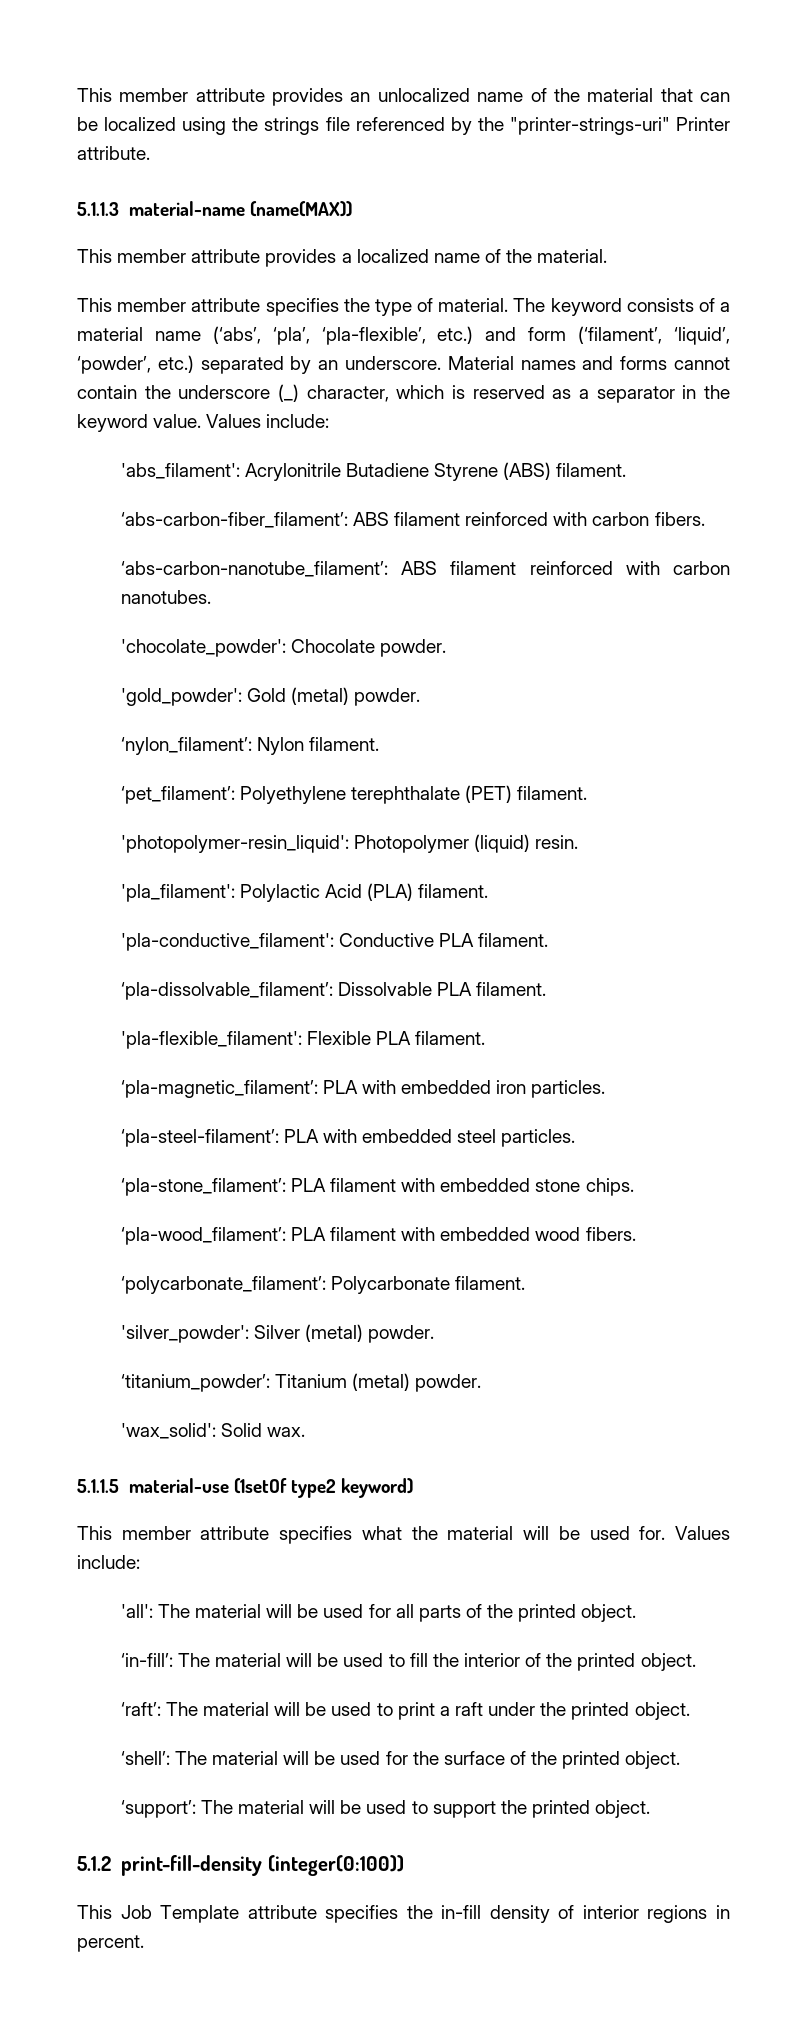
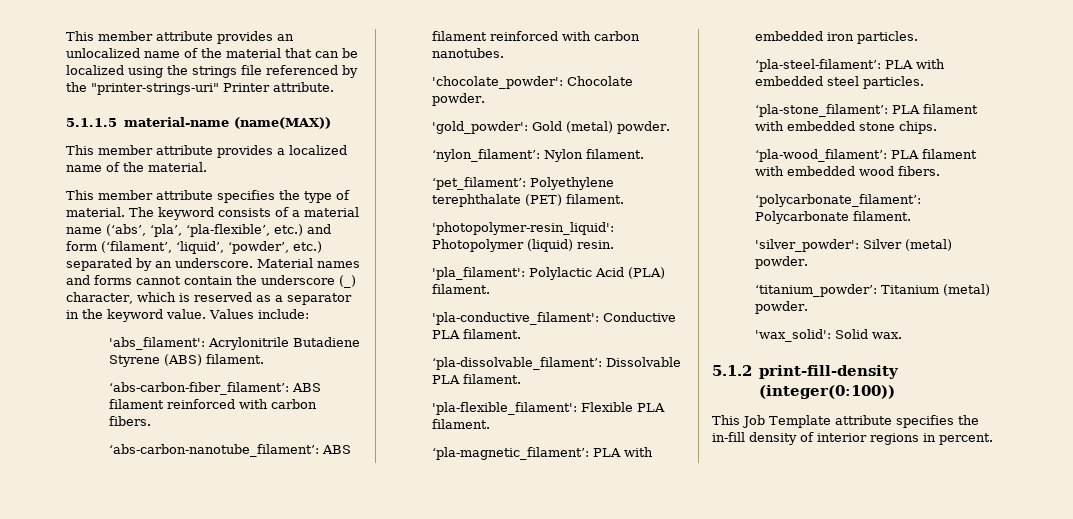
- 5.1.1.3 material-name (name(MAX))
+ 5.1.1.5 material-name (name(MAX))
- 5.1.1.5 material-use (1setOf type2 keyword)
- This member attribute specifies what the material will be used for. Values include:
- 'all': The material will be used for all parts of the printed object.
- ‘in-fill’: The material will be used to fill the interior of the printed object.
- ‘raft’: The material will be used to print a raft under the printed object.
- ‘shell’: The material will be used for the surface of the printed object.
- ‘support’: The material will be used to support the printed object.

